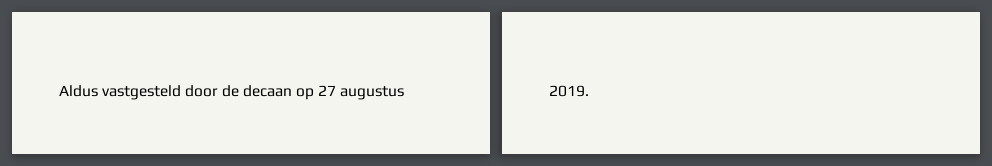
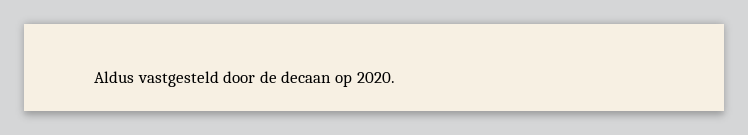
- Aldus vastgesteld door de decaan op 27 augustus 2019.
+ Aldus vastgesteld door de decaan op 2020.

